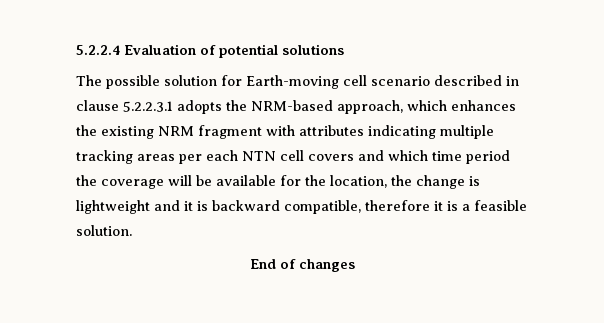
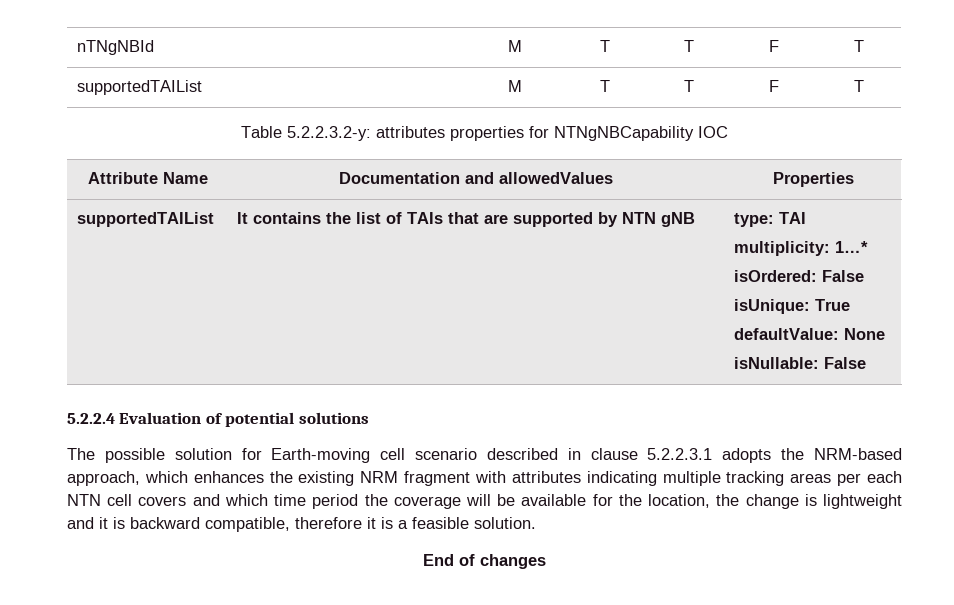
+ nTNgNBId | M | T | T | F | T
+ supportedTAIList | M | T | T | F | T
+ Table 5.2.2.3.2-y: attributes properties for NTNgNBCapability IOC
+ Attribute Name | Documentation and allowedValues | Properties
+ supportedTAIList | It contains the list of TAIs that are supported by NTN gNB | type: TAI
+ multiplicity: 1…*
+ isOrdered: False
+ isUnique: True
+ defaultValue: None
+ isNullable: False

